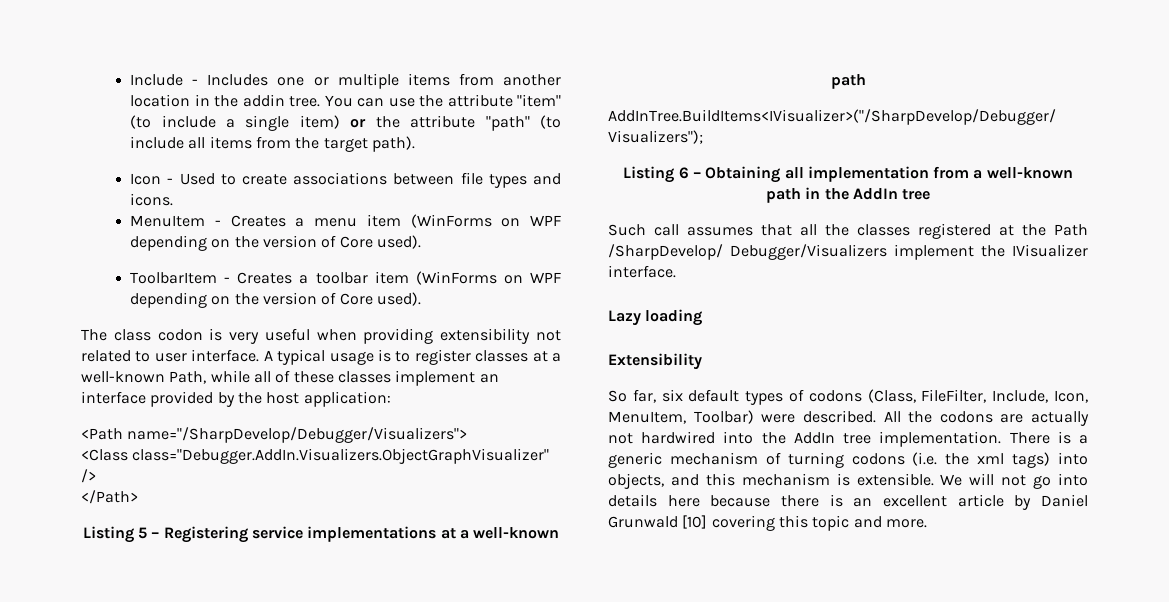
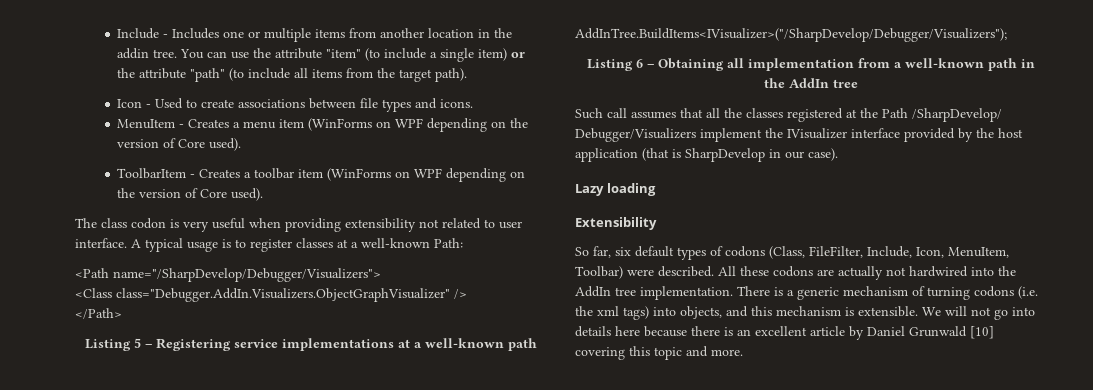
- A typical usage is to register classes at a well-known Path, while all of these classes implement an interface provided by the host application:
+ A typical usage is to register classes at a well-known Path:
- Such call assumes that all the classes registered at the Path /SharpDevelop/ Debugger/Visualizers implement the IVisualizer interface.
+ Such call assumes that all the classes registered at the Path /SharpDevelop/ Debugger/Visualizers implement the IVisualizer interface provided by the host application (that is SharpDevelop in our case).
- All the codons are actually not hardwired into the AddIn tree implementation.
+ All these codons are actually not hardwired into the AddIn tree implementation.

